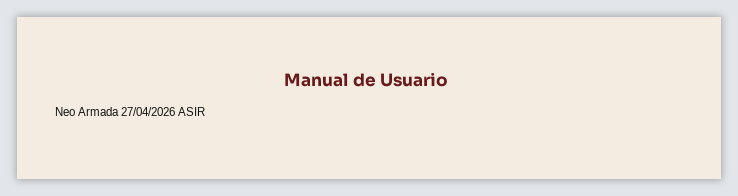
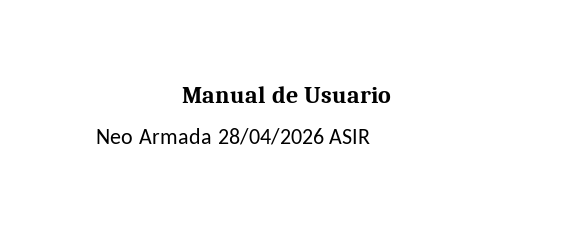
- Neo Armada 27/04/2026 ASIR
+ Neo Armada 28/04/2026 ASIR

